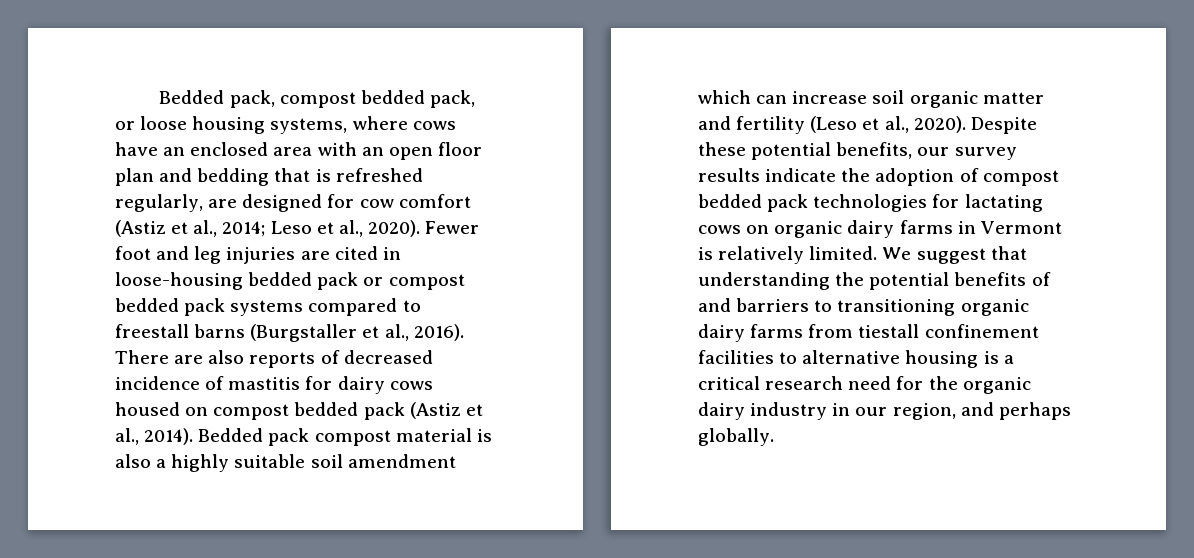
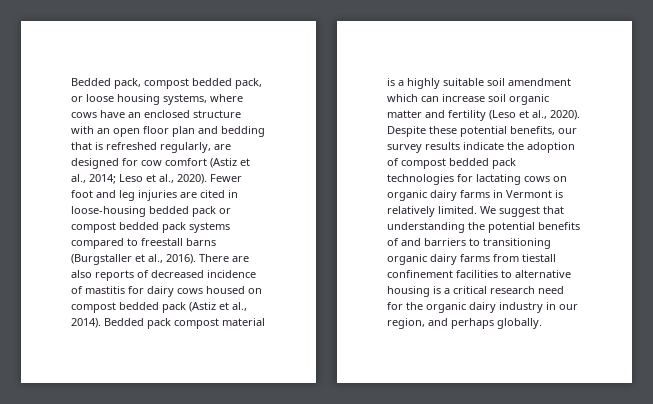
- Bedded pack, compost bedded pack, or loose housing systems, where cows have an enclosed area with an open floor plan and bedding that is refreshed regularly, are designed for cow comfort (Astiz et al., 2014; Leso et al., 2020).
+ Bedded pack, compost bedded pack, or loose housing systems, where cows have an enclosed structure with an open floor plan and bedding that is refreshed regularly, are designed for cow comfort (Astiz et al., 2014; Leso et al., 2020).
- Bedded pack compost material is also a highly suitable soil amendment which can increase soil organic matter and fertility (Leso et al., 2020).
+ Bedded pack compost material is a highly suitable soil amendment which can increase soil organic matter and fertility (Leso et al., 2020).

